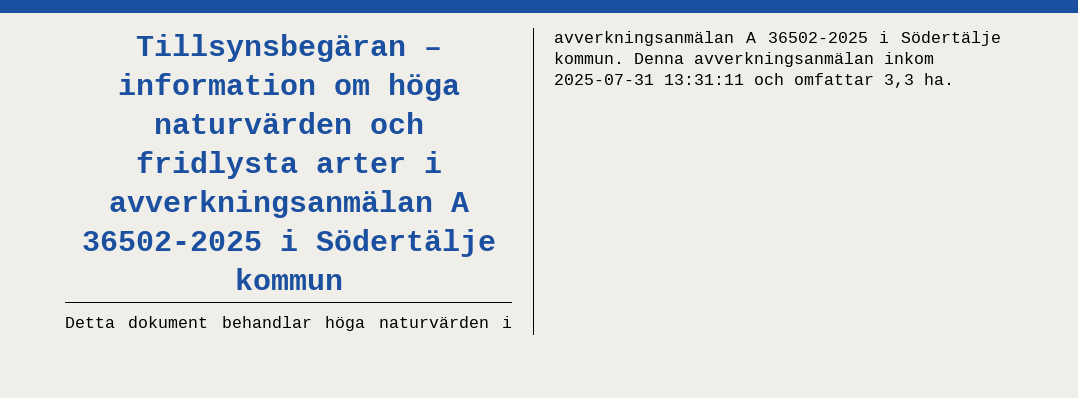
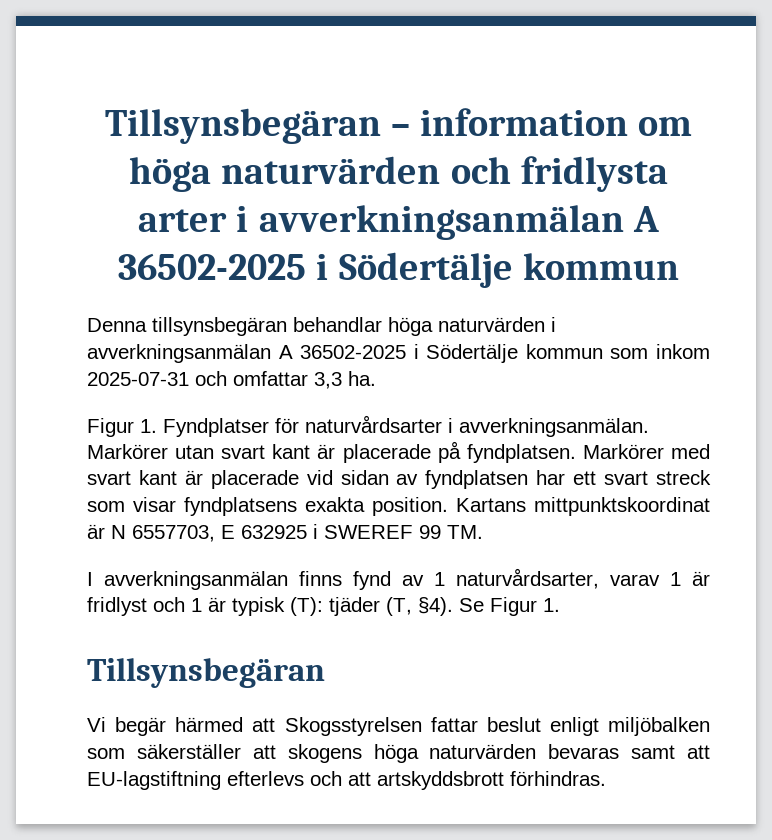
- Detta dokument behandlar höga naturvärden i avverkningsanmälan A 36502-2025 i Södertälje kommun. Denna avverkningsanmälan inkom 2025-07-31 13:31:11 och omfattar 3,3 ha.
+ Denna tillsynsbegäran behandlar höga naturvärden i avverkningsanmälan A 36502-2025 i Södertälje kommun som inkom 2025-07-31 och omfattar 3,3 ha.
+ Figur 1. Fyndplatser för naturvårdsarter i avverkningsanmälan. Markörer utan svart kant är placerade på fyndplatsen. Markörer med svart kant är placerade vid sidan av fyndplatsen har ett svart streck som visar fyndplatsens exakta position. Kartans mittpunktskoordinat är N 6557703, E 632925 i SWEREF 99 TM.
+ I avverkningsanmälan finns fynd av 1 naturvårdsarter, varav 1 är fridlyst och 1 är typisk (T): tjäder (T, §4). Se Figur 1.
+ Tillsynsbegäran
+ Vi begär härmed att Skogsstyrelsen fattar beslut enligt miljöbalken som säkerställer att skogens höga naturvärden bevaras samt att EU-lagstiftning efterlevs och att artskyddsbrott förhindras.

